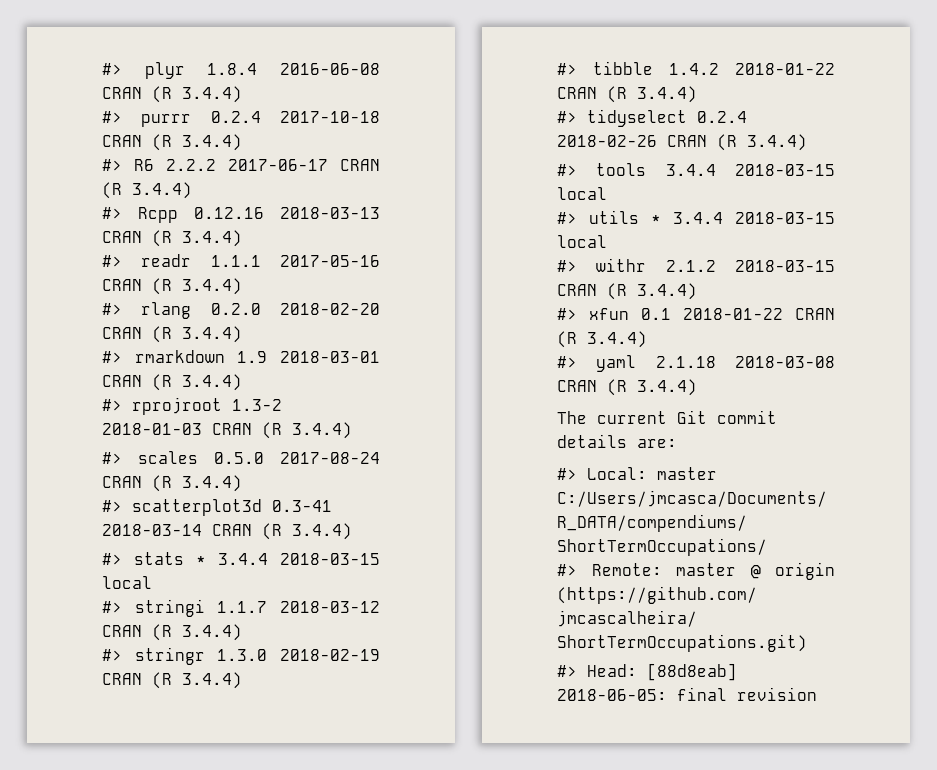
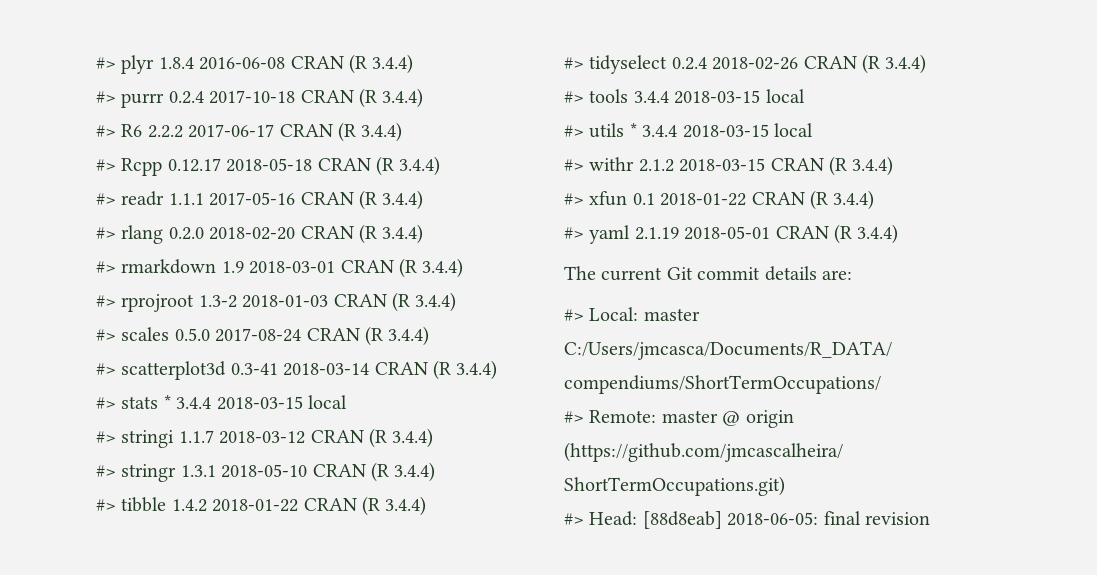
- #> Rcpp 0.12.16 2018-03-13 CRAN (R 3.4.4)
+ #> Rcpp 0.12.17 2018-05-18 CRAN (R 3.4.4)
- #> stringr 1.3.0 2018-02-19 CRAN (R 3.4.4)
+ #> stringr 1.3.1 2018-05-10 CRAN (R 3.4.4)
- #> yaml 2.1.18 2018-03-08 CRAN (R 3.4.4)
+ #> yaml 2.1.19 2018-05-01 CRAN (R 3.4.4)

